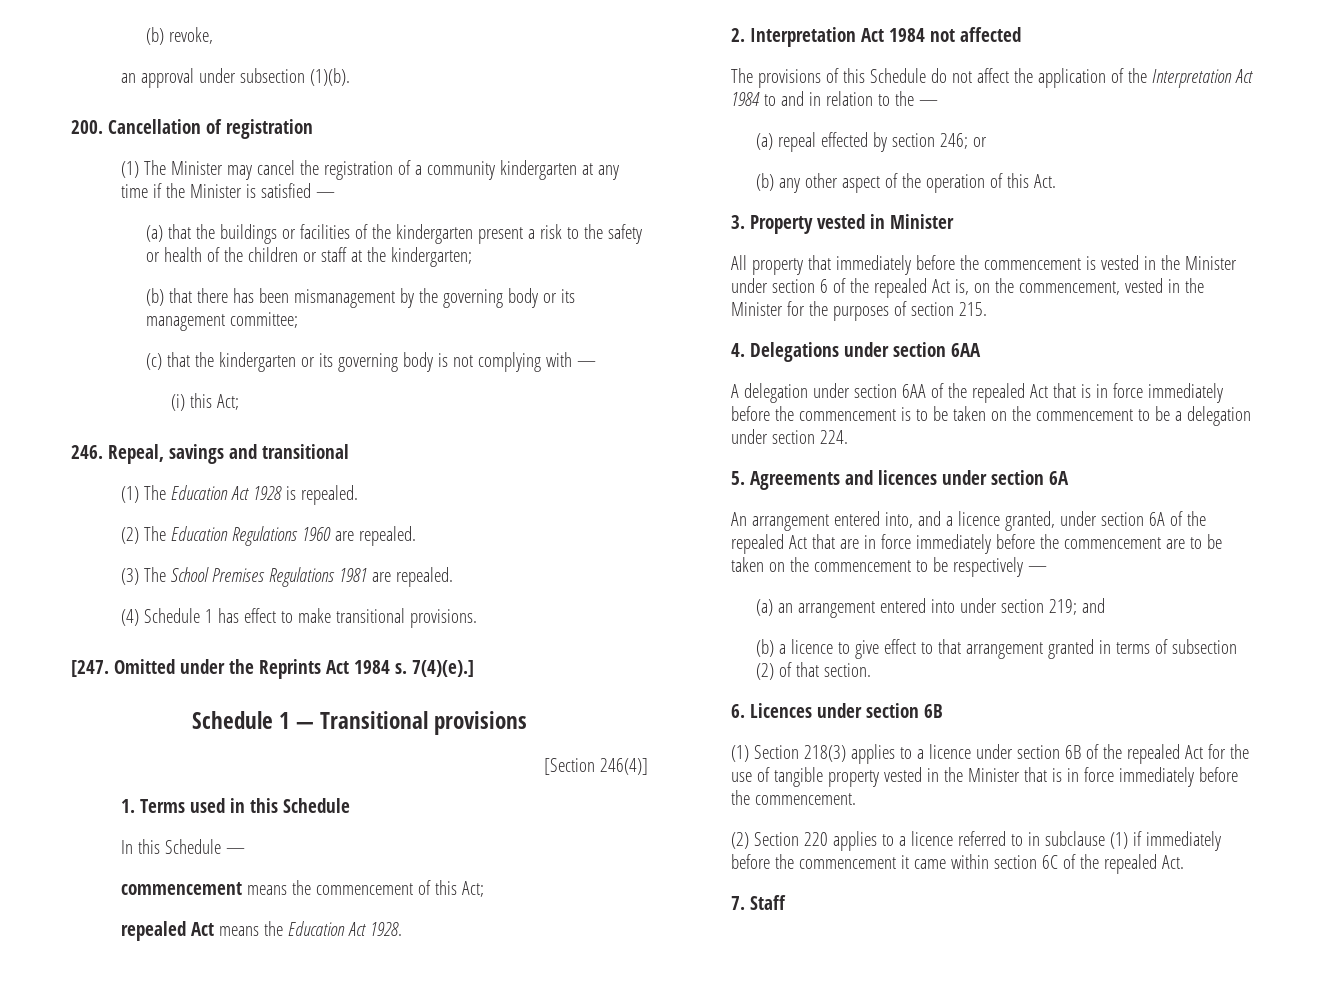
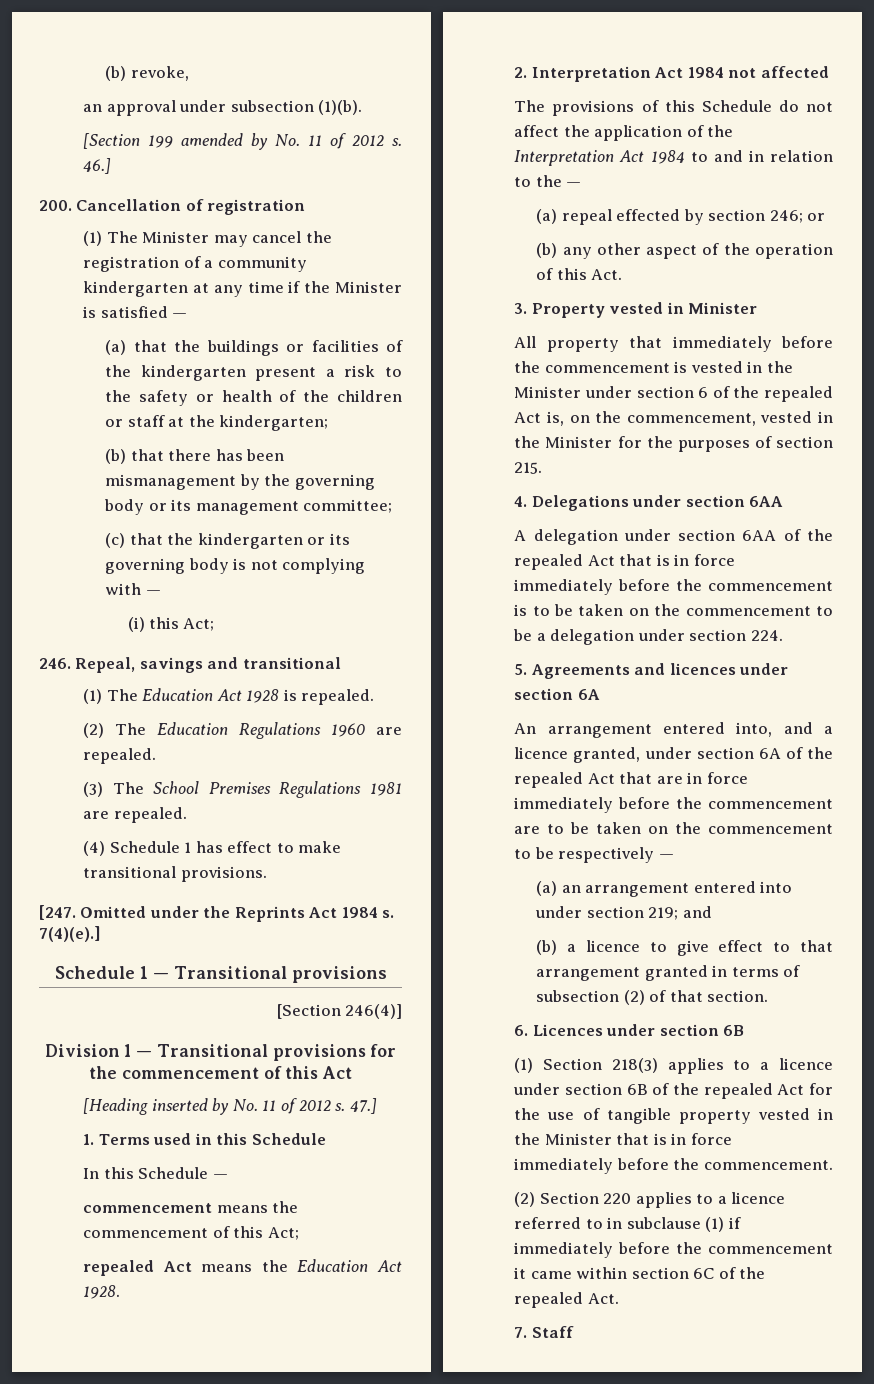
+ [Section 199 amended by No. 11 of 2012 s. 46.]
+ Division 1 — Transitional provisions for the commencement of this Act
+ [Heading inserted by No. 11 of 2012 s. 47.]

